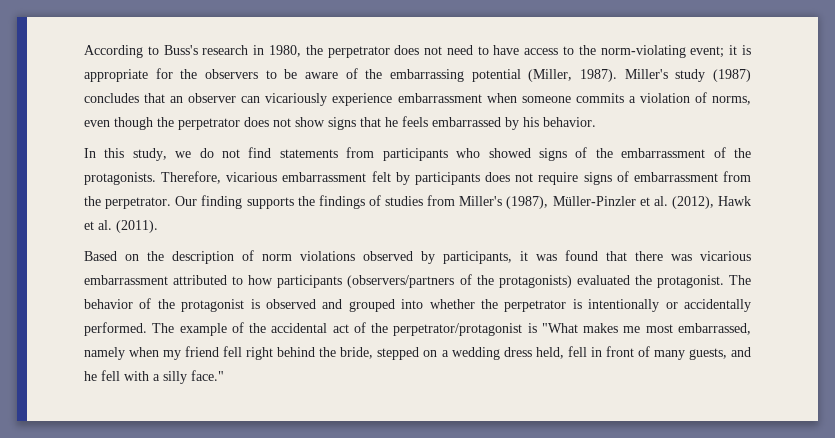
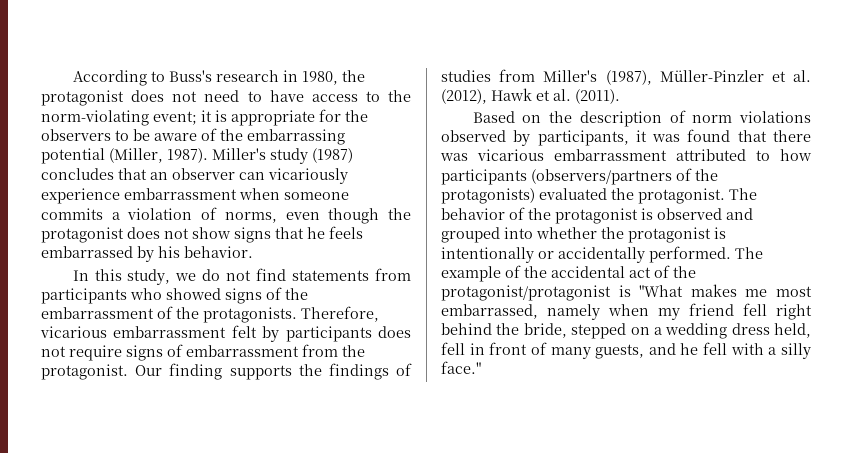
- According to Buss's research in 1980, the perpetrator does not need to have access to the norm-violating event; it is appropriate for the observers to be aware of the embarrassing potential (Miller, 1987).
+ According to Buss's research in 1980, the protagonist does not need to have access to the norm-violating event; it is appropriate for the observers to be aware of the embarrassing potential (Miller, 1987).
- Miller's study (1987) concludes that an observer can vicariously experience embarrassment when someone commits a violation of norms, even though the perpetrator does not show signs that he feels embarrassed by his behavior.
+ Miller's study (1987) concludes that an observer can vicariously experience embarrassment when someone commits a violation of norms, even though the protagonist does not show signs that he feels embarrassed by his behavior.
- Therefore, vicarious embarrassment felt by participants does not require signs of embarrassment from the perpetrator.
+ Therefore, vicarious embarrassment felt by participants does not require signs of embarrassment from the protagonist.
- The behavior of the protagonist is observed and grouped into whether the perpetrator is intentionally or accidentally performed.
+ The behavior of the protagonist is observed and grouped into whether the protagonist is intentionally or accidentally performed.
- The example of the accidental act of the perpetrator/protagonist is "What makes me most embarrassed, namely when my friend fell right behind the bride, stepped on a wedding dress held, fell in front of many guests, and he fell with a silly face."
+ The example of the accidental act of the protagonist/protagonist is "What makes me most embarrassed, namely when my friend fell right behind the bride, stepped on a wedding dress held, fell in front of many guests, and he fell with a silly face."

